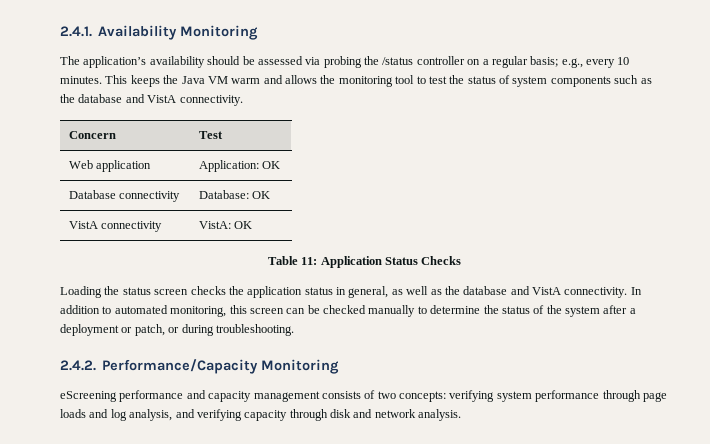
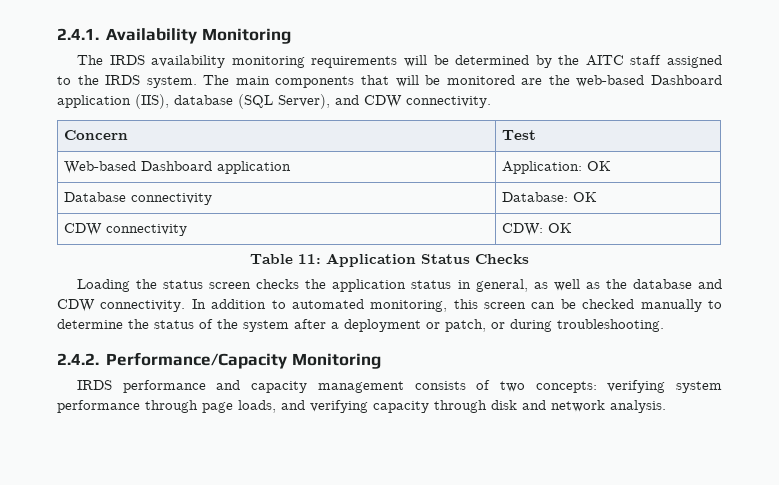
- The application’s availability should be assessed via probing the /status controller on a regular basis; e.g., every 10 minutes. This keeps the Java VM warm and allows the monitoring tool to test the status of system components such as the database and VistA connectivity.
+ The IRDS availability monitoring requirements will be determined by the AITC staff assigned to the IRDS system. The main components that will be monitored are the web-based Dashboard application (IIS), database (SQL Server), and CDW connectivity.
- Web application | Application: OK
+ Web-based Dashboard application | Application: OK
- VistA connectivity | VistA: OK
+ CDW connectivity | CDW: OK
- Loading the status screen checks the application status in general, as well as the database and VistA connectivity.
+ Loading the status screen checks the application status in general, as well as the database and CDW connectivity.
- eScreening performance and capacity management consists of two concepts: verifying system performance through page loads and log analysis, and verifying capacity through disk and network analysis.
+ IRDS performance and capacity management consists of two concepts: verifying system performance through page loads, and verifying capacity through disk and network analysis.

